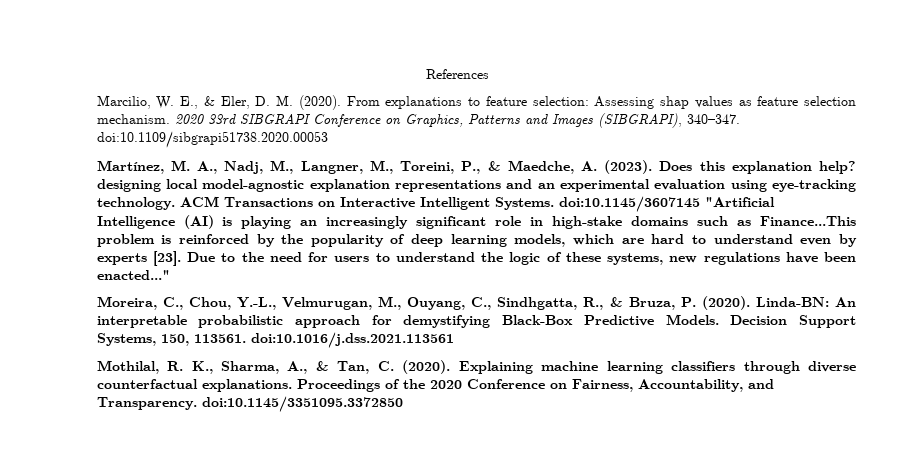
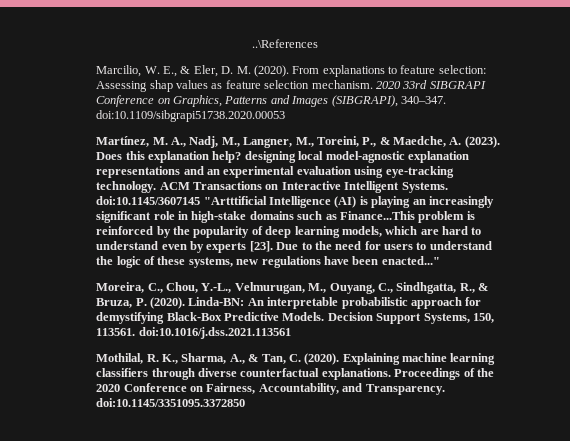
- References
+ ..\References
- ACM Transactions on Interactive Intelligent Systems. doi:10.1145/3607145 "Artificial Intelligence (AI) is playing an increasingly significant role in high-stake domains such as Finance...This problem is reinforced by the popularity of deep learning models, which are hard to understand even by experts [23].
+ ACM Transactions on Interactive Intelligent Systems. doi:10.1145/3607145 "Artttificial Intelligence (AI) is playing an increasingly significant role in high-stake domains such as Finance...This problem is reinforced by the popularity of deep learning models, which are hard to understand even by experts [23].

